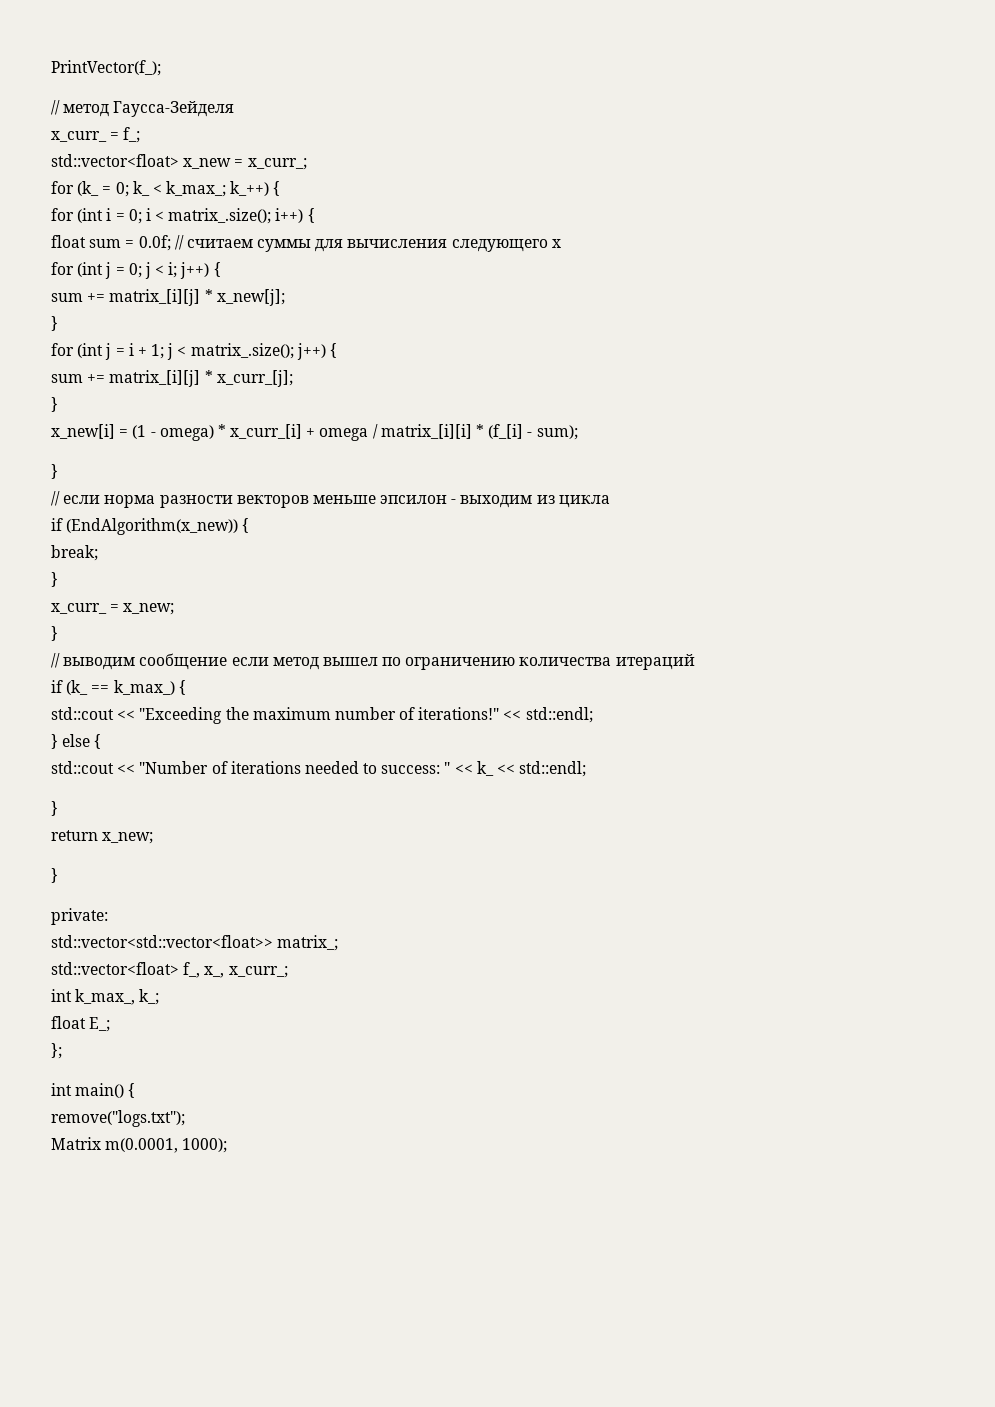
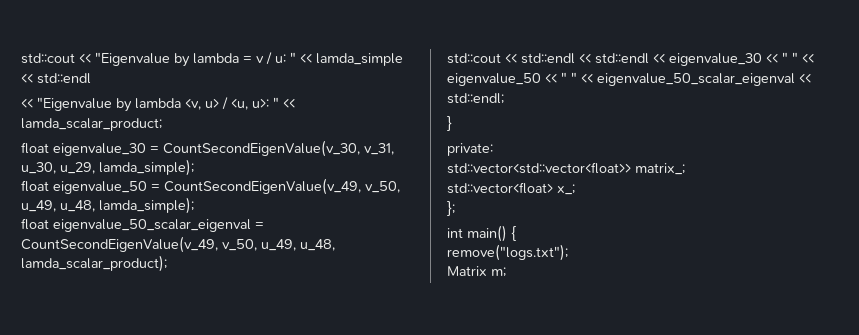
- PrintVector(f_);
- // метод Гаусса-Зейделя
- x_curr_ = f_;
- std::vector<float> x_new = x_curr_;
- for (k_ = 0; k_ < k_max_; k_++) {
- for (int i = 0; i < matrix_.size(); i++) {
- float sum = 0.0f; // считаем суммы для вычисления следующего x
- for (int j = 0; j < i; j++) {
- sum += matrix_[i][j] * x_new[j];
- }
- for (int j = i + 1; j < matrix_.size(); j++) {
- sum += matrix_[i][j] * x_curr_[j];
- }
- x_new[i] = (1 - omega) * x_curr_[i] + omega / matrix_[i][i] * (f_[i] - sum);
- }
- // если норма разности векторов меньше эпсилон - выходим из цикла
- if (EndAlgorithm(x_new)) {
- break;
- }
- x_curr_ = x_new;
- }
- // выводим сообщение если метод вышел по ограничению количества итераций
- if (k_ == k_max_) {
- std::cout << "Exceeding the maximum number of iterations!" << std::endl;
- } else {
- std::cout << "Number of iterations needed to success: " << k_ << std::endl;
- }
- return x_new;
+ std::cout << "Eigenvalue by lambda = v / u: " << lamda_simple << std::endl
+ << "Eigenvalue by lambda <v, u> / <u, u>: " << lamda_scalar_product;
+ float eigenvalue_30 = CountSecondEigenValue(v_30, v_31, u_30, u_29, lamda_simple);
+ float eigenvalue_50 = CountSecondEigenValue(v_49, v_50, u_49, u_48, lamda_simple);
+ float eigenvalue_50_scalar_eigenval = CountSecondEigenValue(v_49, v_50, u_49, u_48, lamda_scalar_product);
+ std::cout << std::endl << std::endl << eigenvalue_30 << " " << eigenvalue_50 << " " << eigenvalue_50_scalar_eigenval << std::endl;
- std::vector<float> f_, x_, x_curr_;
- int k_max_, k_;
- float E_;
+ std::vector<float> x_;
- Matrix m(0.0001, 1000);
+ Matrix m;

